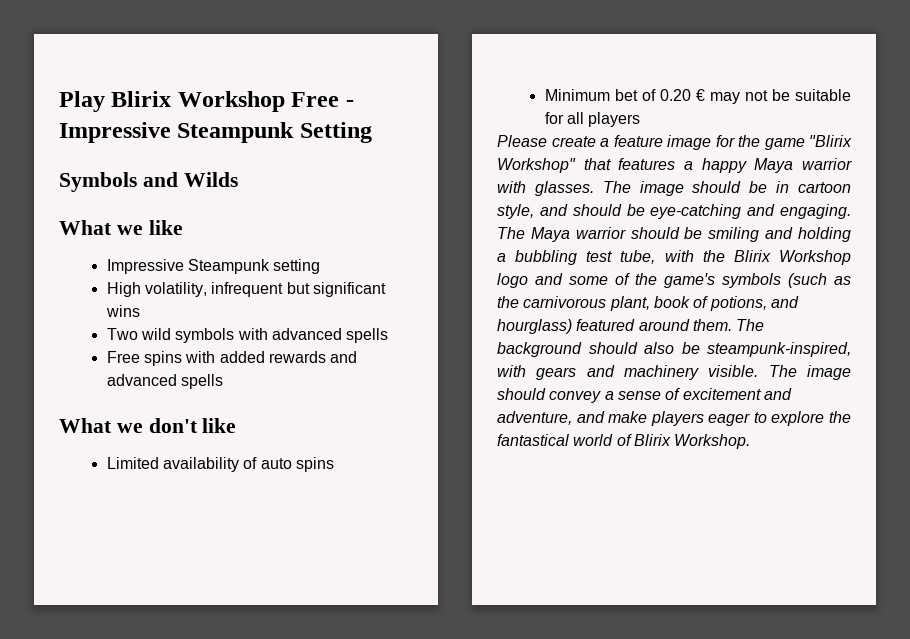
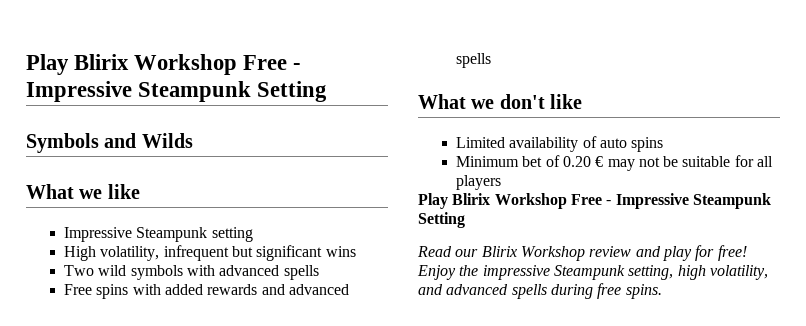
  Minimum bet of 0.20 € may not be suitable for all players
- Please create a feature image for the game "Blirix Workshop" that features a happy Maya warrior with glasses. The image should be in cartoon style, and should be eye-catching and engaging. The Maya warrior should be smiling and holding a bubbling test tube, with the Blirix Workshop logo and some of the game's symbols (such as the carnivorous plant, book of potions, and hourglass) featured around them. The background should also be steampunk-inspired, with gears and machinery visible. The image should convey a sense of excitement and adventure, and make players eager to explore the fantastical world of Blirix Workshop.
+ Play Blirix Workshop Free - Impressive Steampunk Setting
+ Read our Blirix Workshop review and play for free! Enjoy the impressive Steampunk setting, high volatility, and advanced spells during free spins.

